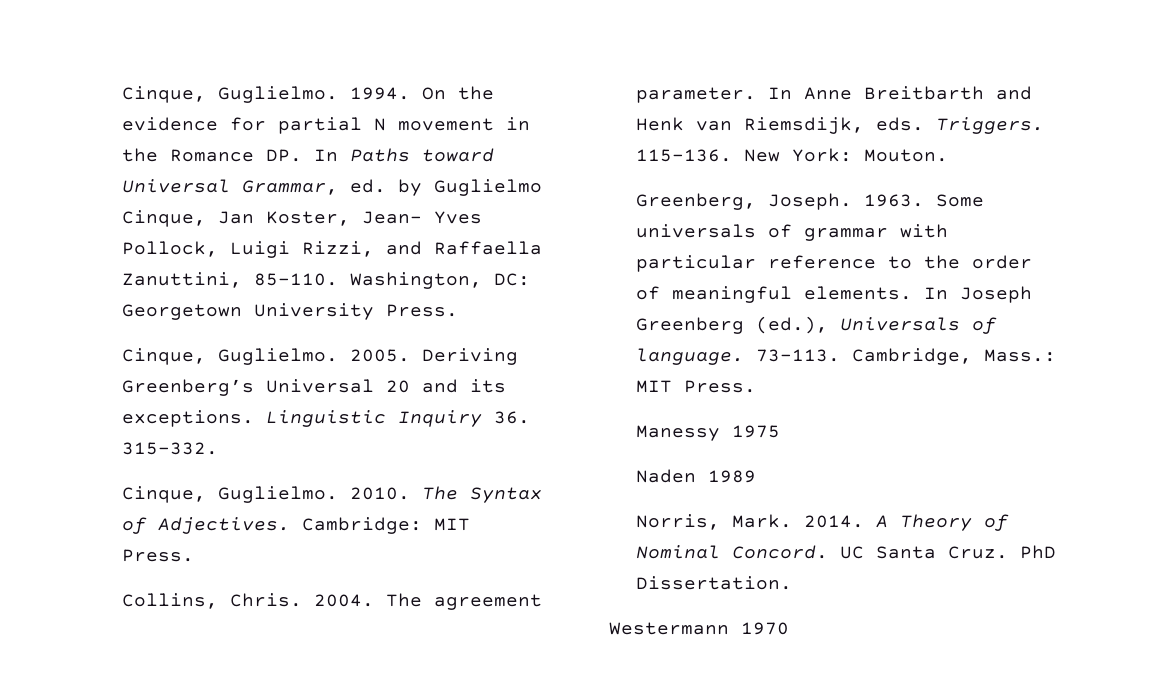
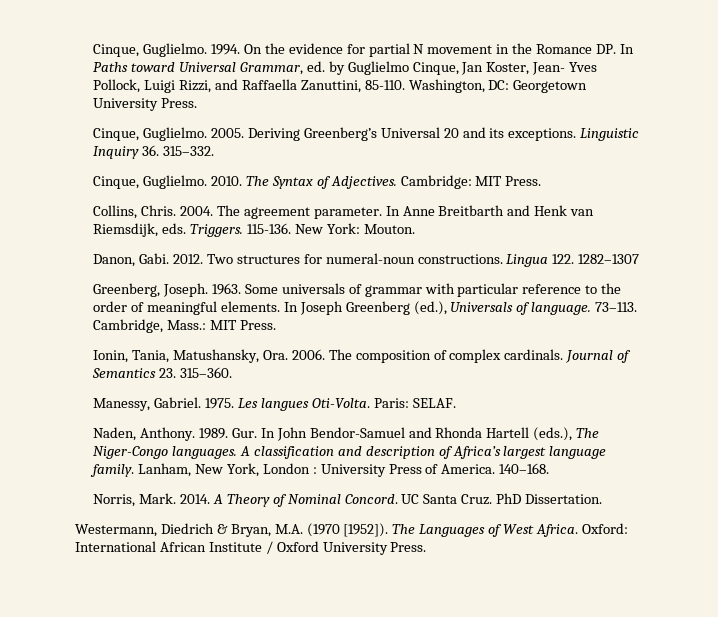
+ Danon, Gabi. 2012. Two structures for numeral-noun constructions. Lingua 122. 1282–1307
- Manessy 1975
- Naden 1989
+ Ionin, Tania, Matushansky, Ora. 2006. The composition of complex cardinals. Journal of Semantics 23. 315–360.
+ Manessy, Gabriel. 1975. Les langues Oti-Volta. Paris: SELAF.
+ Naden, Anthony. 1989. Gur. In John Bendor-Samuel and Rhonda Hartell (eds.), The Niger-Congo languages. A classification and description of Africa’s largest language family. Lanham, New York, London : University Press of America. 140–168.
- Westermann 1970
+ Westermann, Diedrich & Bryan, M.A. (1970 [1952]). The Languages of West Africa. Oxford: International African Institute / Oxford University Press.

